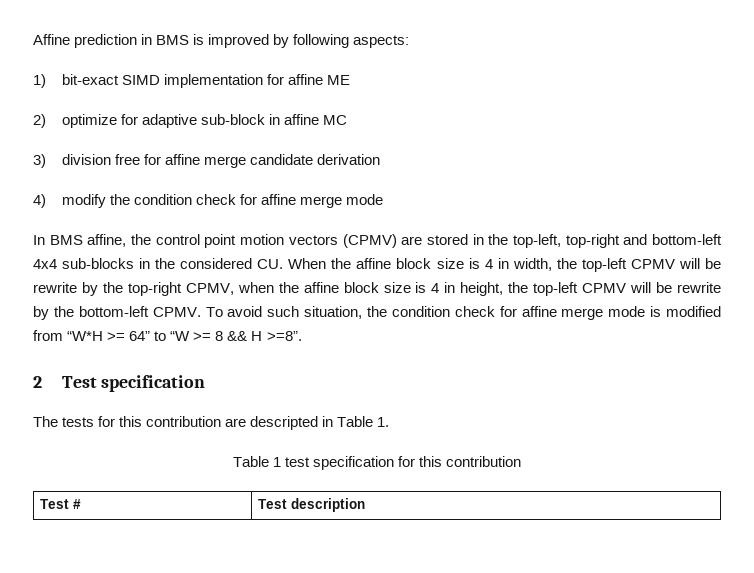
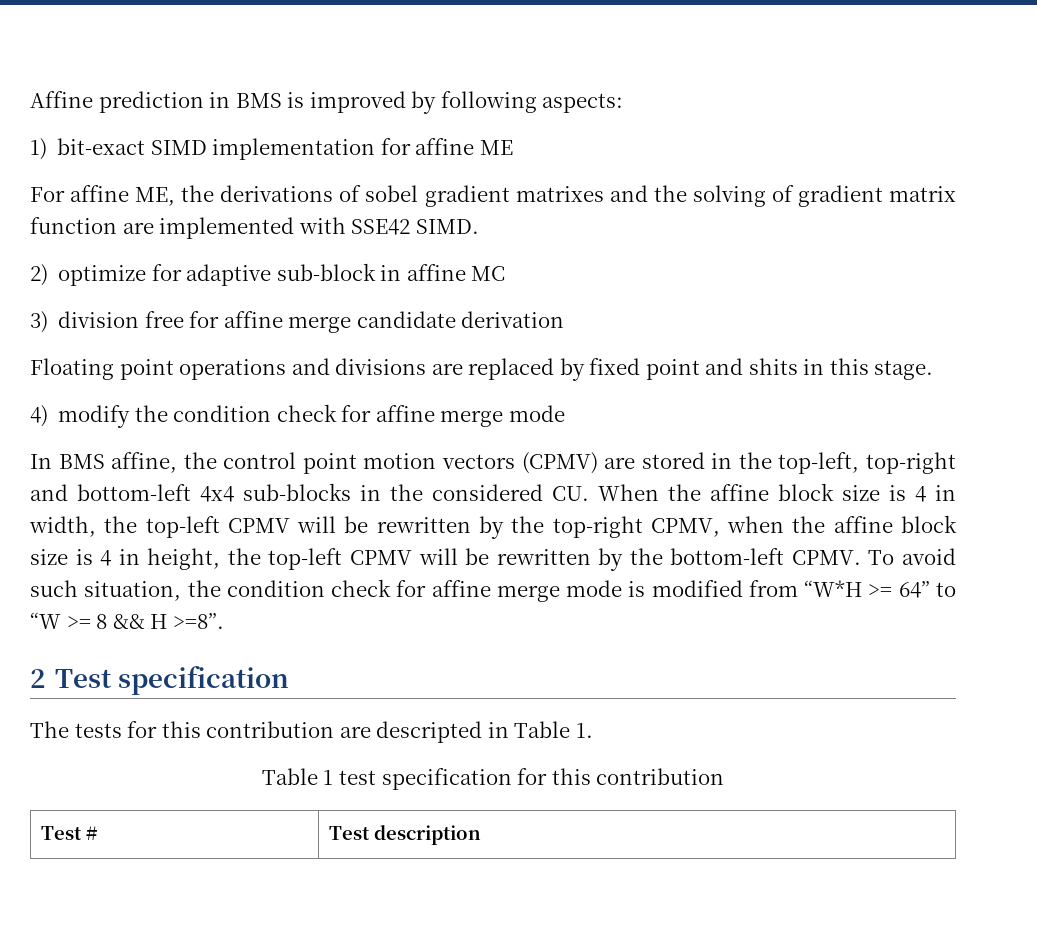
+ For affine ME, the derivations of sobel gradient matrixes and the solving of gradient matrix function are implemented with SSE42 SIMD.
+ Floating point operations and divisions are replaced by fixed point and shits in this stage.
- In BMS affine, the control point motion vectors (CPMV) are stored in the top-left, top-right and bottom-left 4x4 sub-blocks in the considered CU. When the affine block size is 4 in width, the top-left CPMV will be rewrite by the top-right CPMV, when the affine block size is 4 in height, the top-left CPMV will be rewrite by the bottom-left CPMV.
+ In BMS affine, the control point motion vectors (CPMV) are stored in the top-left, top-right and bottom-left 4x4 sub-blocks in the considered CU. When the affine block size is 4 in width, the top-left CPMV will be rewritten by the top-right CPMV, when the affine block size is 4 in height, the top-left CPMV will be rewritten by the bottom-left CPMV.

